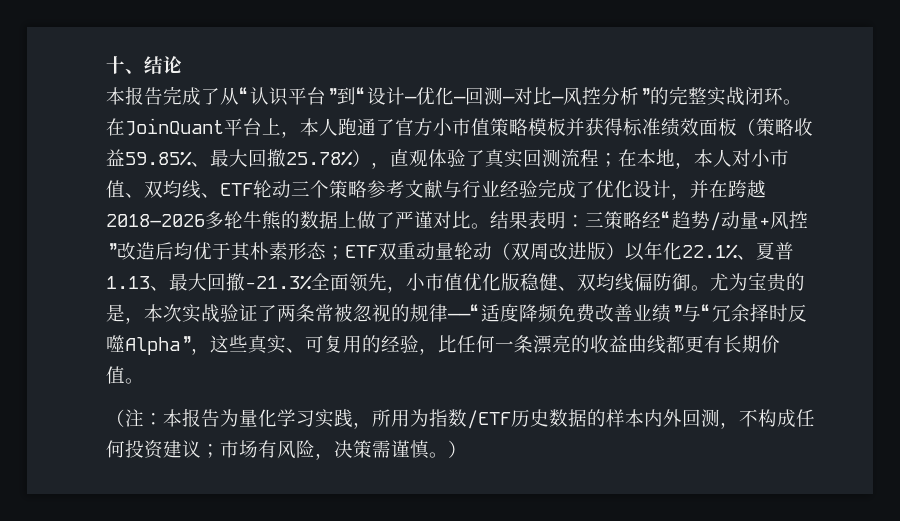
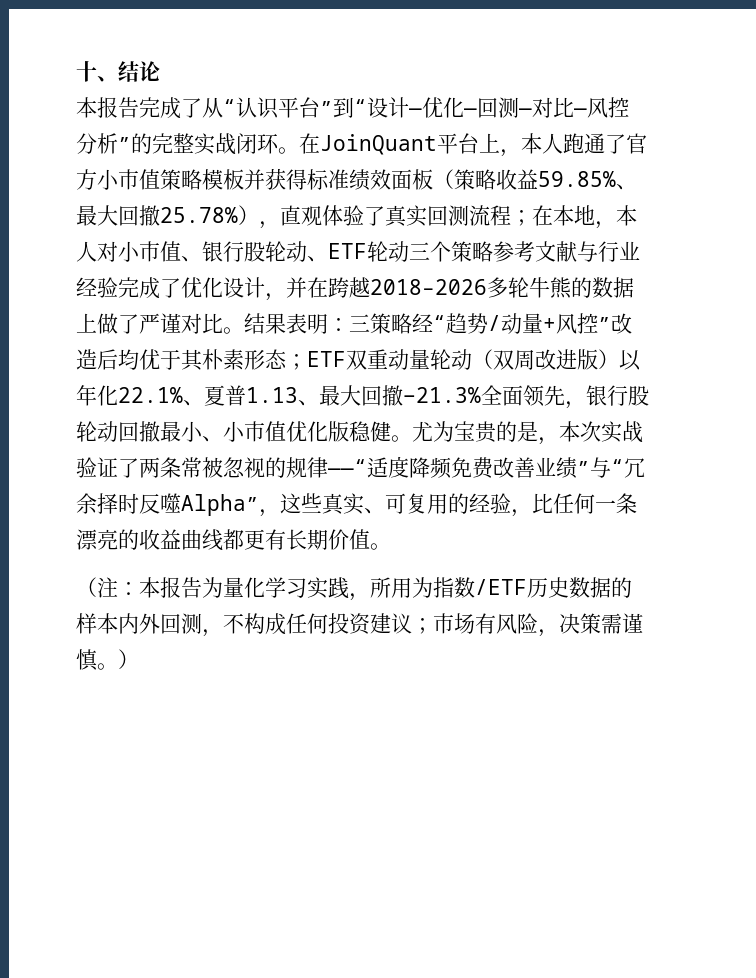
- 在JoinQuant平台上，本人跑通了官方小市值策略模板并获得标准绩效面板（策略收益59.85%、最大回撤25.78%），直观体验了真实回测流程；在本地，本人对小市值、双均线、ETF轮动三个策略参考文献与行业经验完成了优化设计，并在跨越2018–2026多轮牛熊的数据上做了严谨对比。
+ 在JoinQuant平台上，本人跑通了官方小市值策略模板并获得标准绩效面板（策略收益59.85%、最大回撤25.78%），直观体验了真实回测流程；在本地，本人对小市值、银行股轮动、ETF轮动三个策略参考文献与行业经验完成了优化设计，并在跨越2018–2026多轮牛熊的数据上做了严谨对比。
- 结果表明：三策略经“趋势/动量+风控”改造后均优于其朴素形态；ETF双重动量轮动（双周改进版）以年化22.1%、夏普1.13、最大回撤−21.3%全面领先，小市值优化版稳健、双均线偏防御。
+ 结果表明：三策略经“趋势/动量+风控”改造后均优于其朴素形态；ETF双重动量轮动（双周改进版）以年化22.1%、夏普1.13、最大回撤−21.3%全面领先，银行股轮动回撤最小、小市值优化版稳健。

